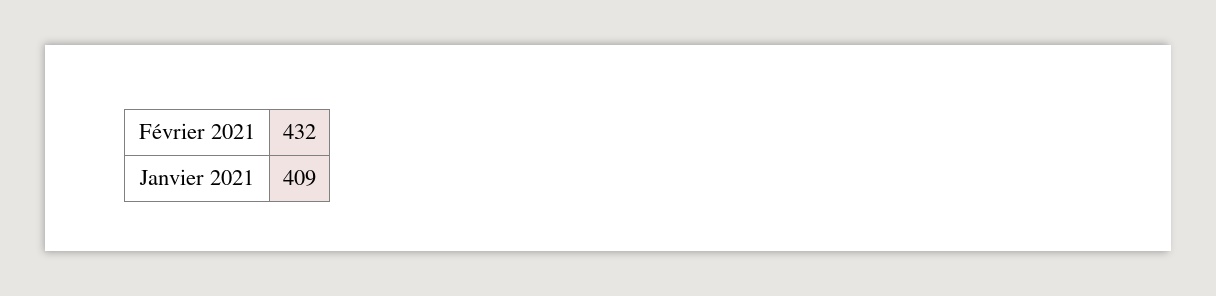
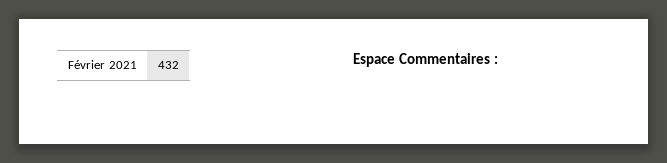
- Janvier 2021 | 409
+ Espace Commentaires :

